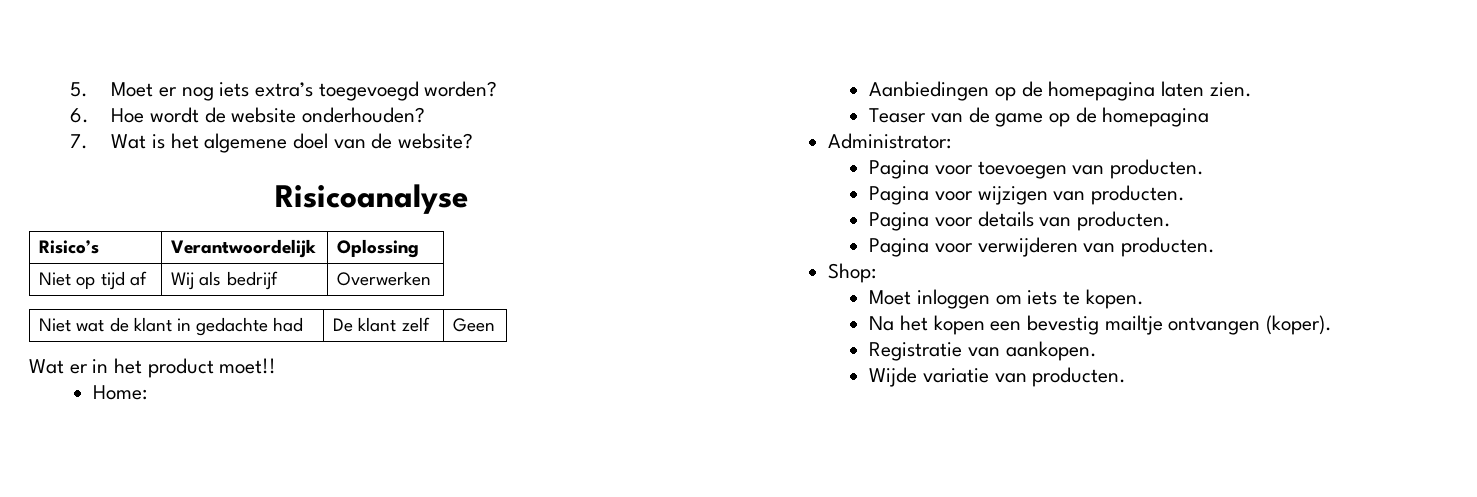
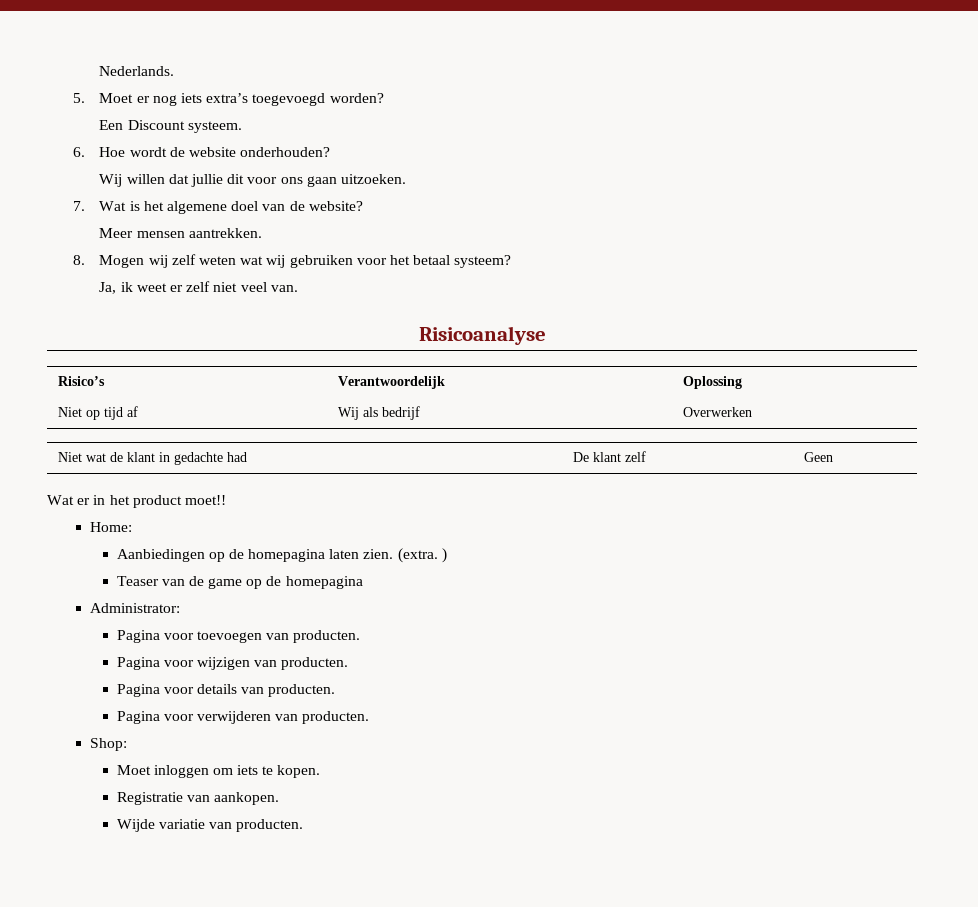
+ Nederlands.
+ Een Discount systeem.
+ Wij willen dat jullie dit voor ons gaan uitzoeken.
+ Meer mensen aantrekken.
+ 8. Mogen wij zelf weten wat wij gebruiken voor het betaal systeem?
+ Ja, ik weet er zelf niet veel van.
+ (extra. )
- Na het kopen een bevestig mailtje ontvangen (koper).

